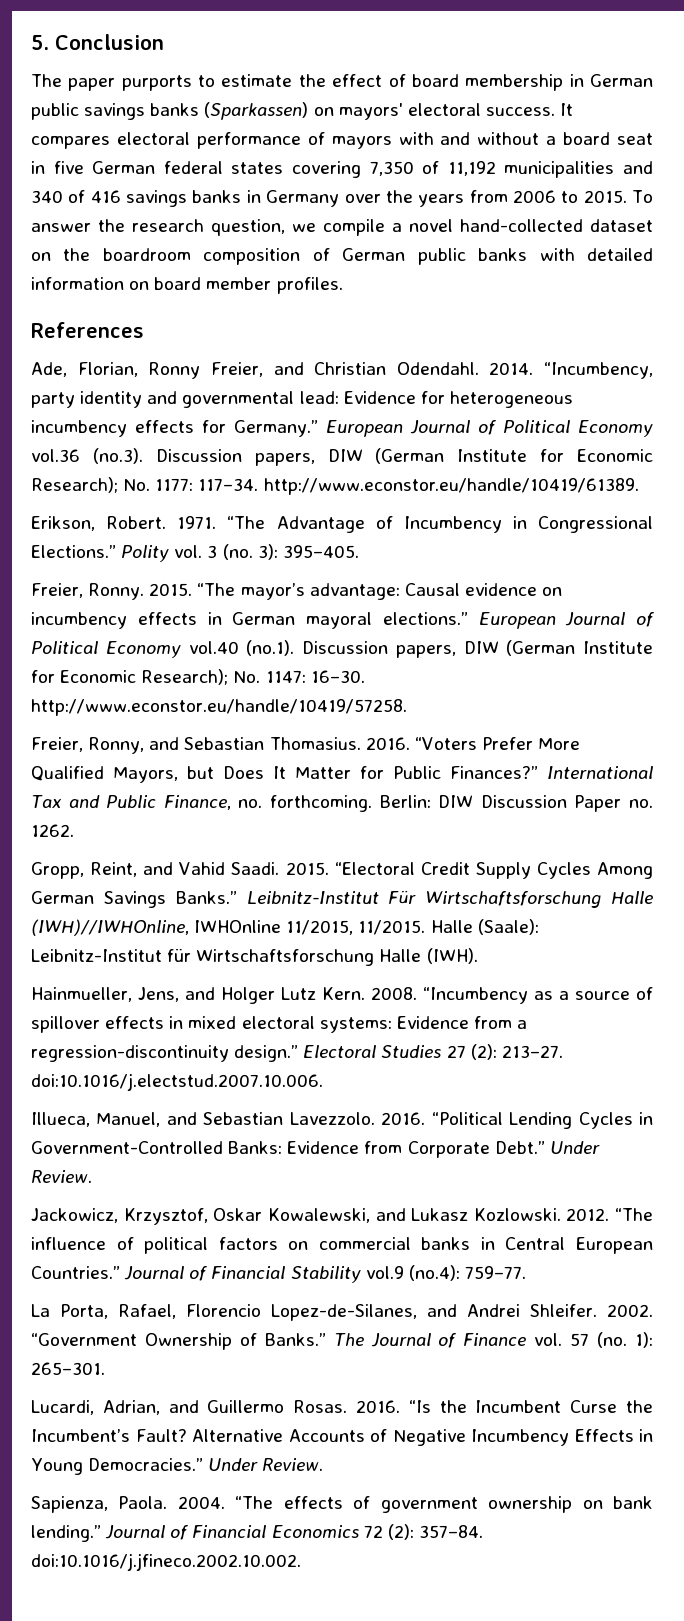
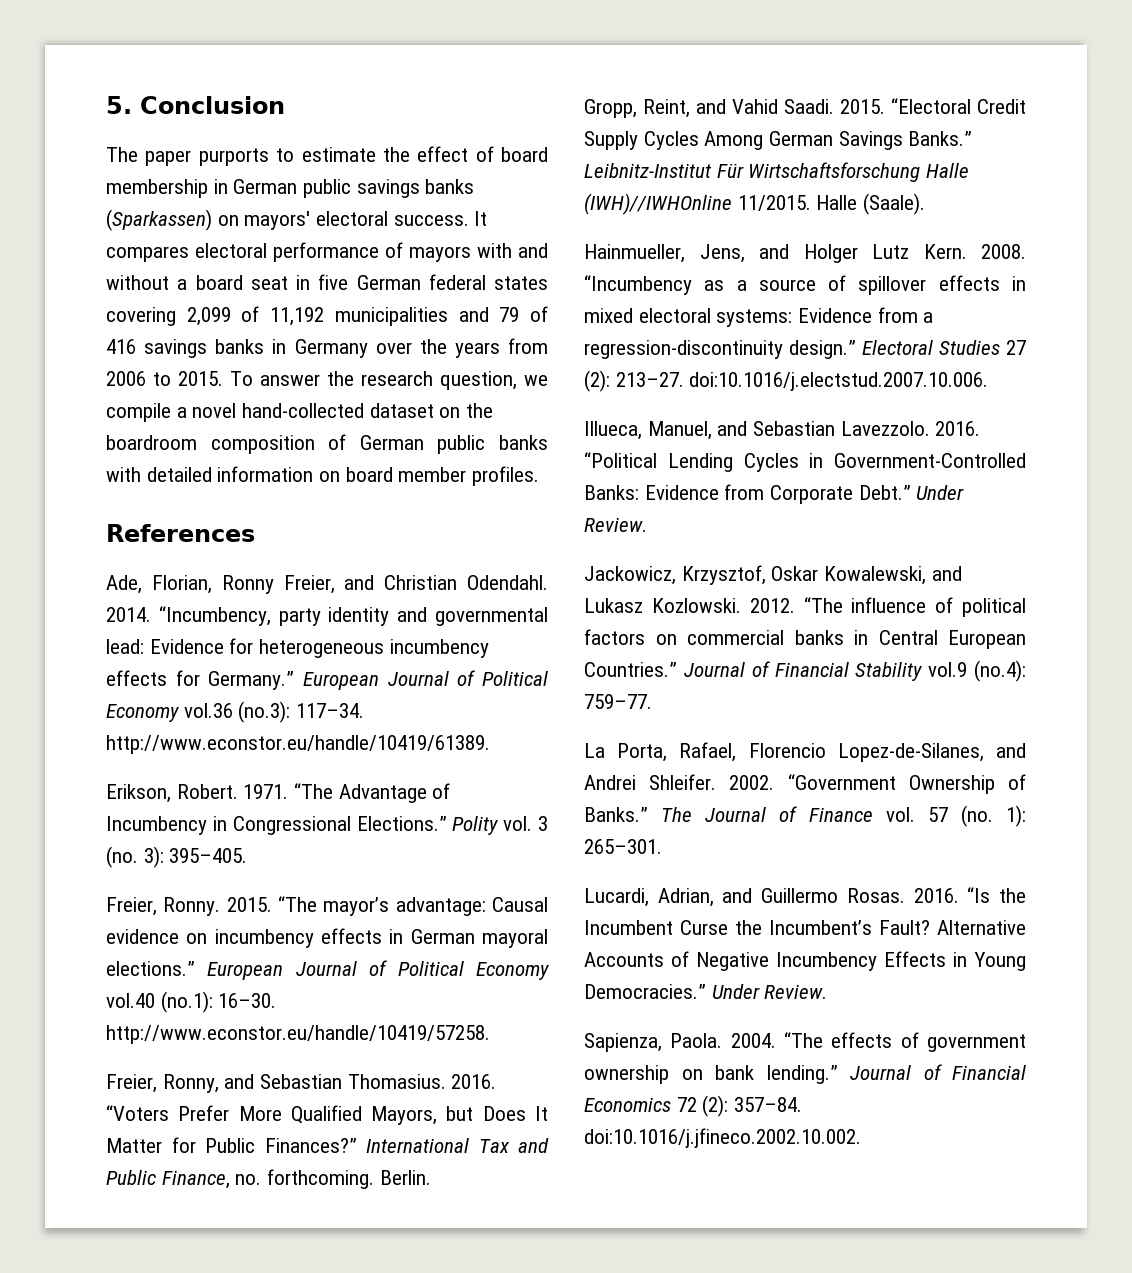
- It compares electoral performance of mayors with and without a board seat in five German federal states covering 7,350 of 11,192 municipalities and 340 of 416 savings banks in Germany over the years from 2006 to 2015.
+ It compares electoral performance of mayors with and without a board seat in five German federal states covering 2,099 of 11,192 municipalities and 79 of 416 savings banks in Germany over the years from 2006 to 2015.
- European Journal of Political Economy vol.36 (no.3). Discussion papers, DIW (German Institute for Economic Research); No. 1177: 117–34. http://www.econstor.eu/handle/10419/61389.
+ European Journal of Political Economy vol.36 (no.3): 117–34. http://www.econstor.eu/handle/10419/61389.
- European Journal of Political Economy vol.40 (no.1). Discussion papers, DIW (German Institute for Economic Research); No. 1147: 16–30. http://www.econstor.eu/handle/10419/57258.
+ European Journal of Political Economy vol.40 (no.1): 16–30. http://www.econstor.eu/handle/10419/57258.
- Berlin: DIW Discussion Paper no. 1262.
+ Berlin.
- Leibnitz-Institut Für Wirtschaftsforschung Halle (IWH)//IWHOnline, IWHOnline 11/2015, 11/2015. Halle (Saale): Leibnitz-Institut für Wirtschaftsforschung Halle (IWH).
+ Leibnitz-Institut Für Wirtschaftsforschung Halle (IWH)//IWHOnline 11/2015. Halle (Saale).

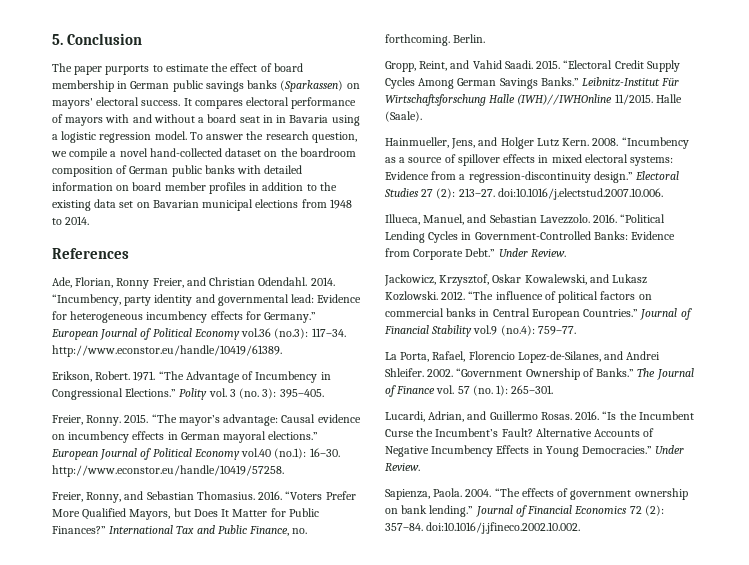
- It compares electoral performance of mayors with and without a board seat in five German federal states covering 2,099 of 11,192 municipalities and 79 of 416 savings banks in Germany over the years from 2006 to 2015.
+ It compares electoral performance of mayors with and without a board seat in in Bavaria using a logistic regression model.
- To answer the research question, we compile a novel hand-collected dataset on the boardroom composition of German public banks with detailed information on board member profiles.
+ To answer the research question, we compile a novel hand-collected dataset on the boardroom composition of German public banks with detailed information on board member profiles in addition to the existing data set on Bavarian municipal elections from 1948 to 2014.

